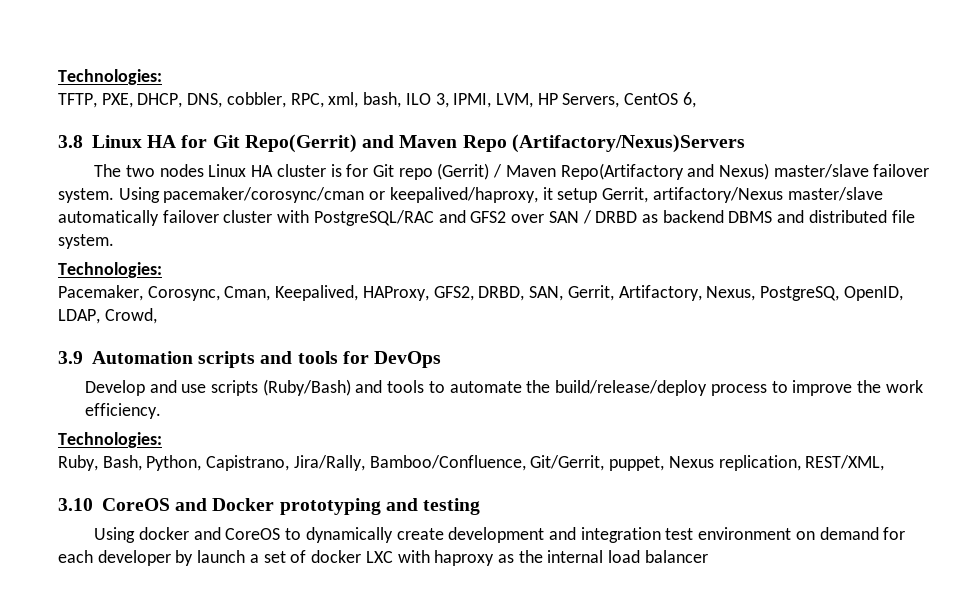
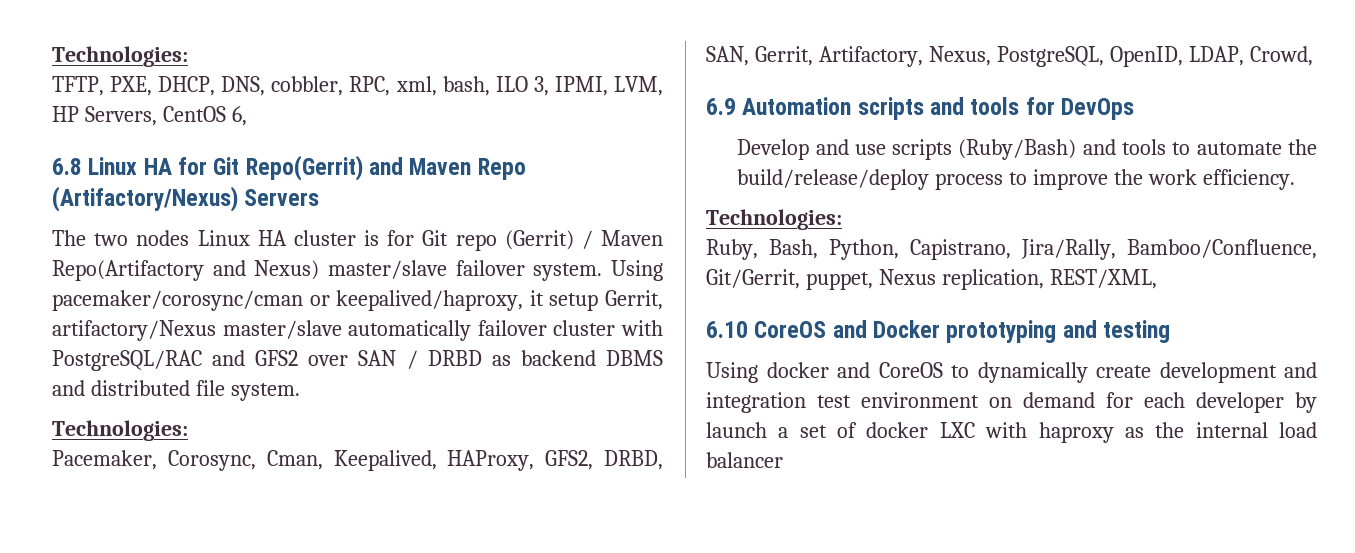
- 3.8 Linux HA for Git Repo(Gerrit) and Maven Repo (Artifactory/Nexus)Servers
+ 6.8 Linux HA for Git Repo(Gerrit) and Maven Repo (Artifactory/Nexus) Servers
- Pacemaker, Corosync, Cman, Keepalived, HAProxy, GFS2, DRBD, SAN, Gerrit, Artifactory, Nexus, PostgreSQ, OpenID, LDAP, Crowd,
+ Pacemaker, Corosync, Cman, Keepalived, HAProxy, GFS2, DRBD, SAN, Gerrit, Artifactory, Nexus, PostgreSQL, OpenID, LDAP, Crowd,
- 3.9 Automation scripts and tools for DevOps
+ 6.9 Automation scripts and tools for DevOps
- 3.10 CoreOS and Docker prototyping and testing
+ 6.10 CoreOS and Docker prototyping and testing

